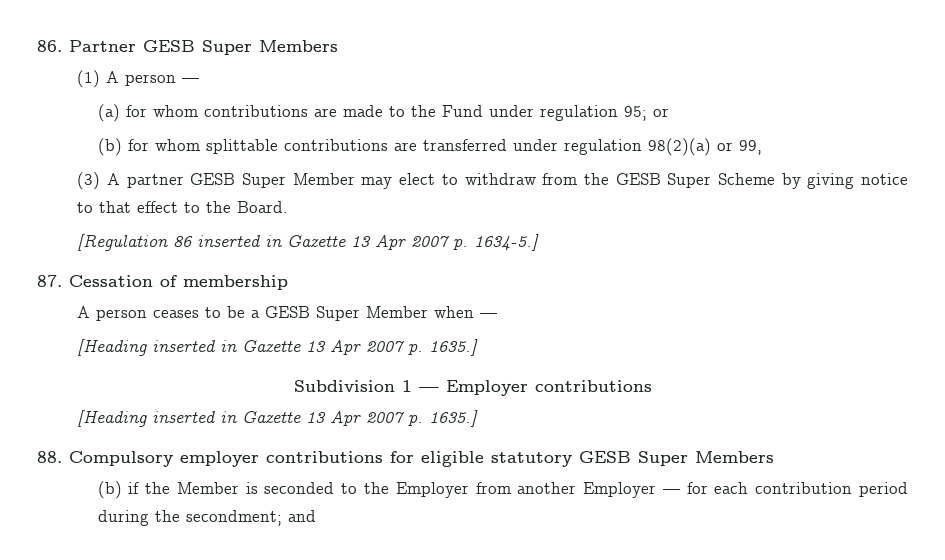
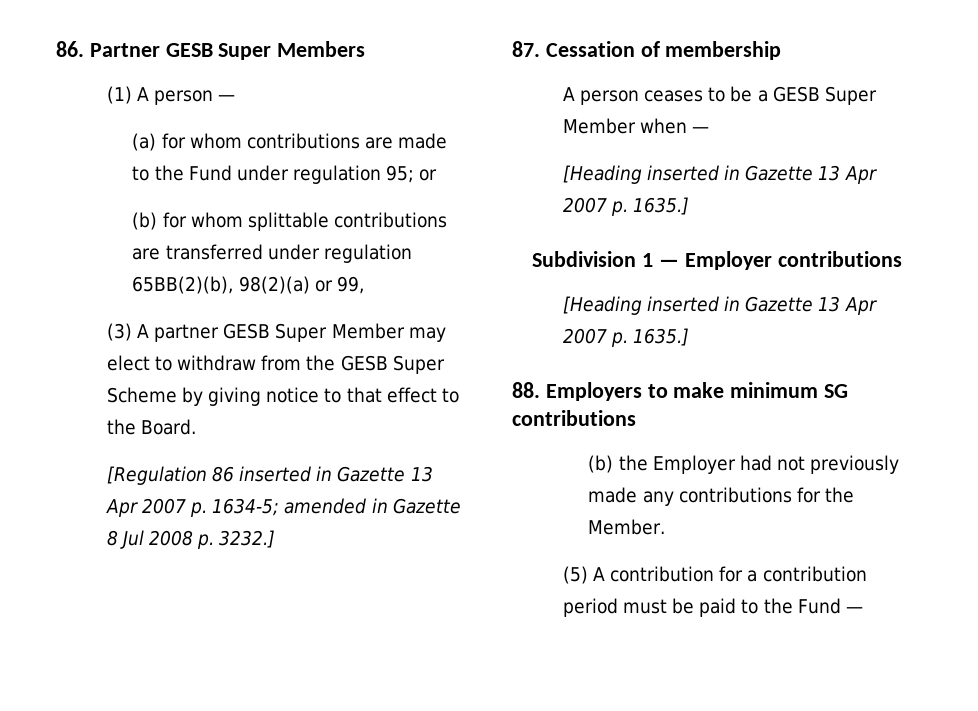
- (b) for whom splittable contributions are transferred under regulation 98(2)(a) or 99,
+ (b) for whom splittable contributions are transferred under regulation 65BB(2)(b), 98(2)(a) or 99,
- [Regulation 86 inserted in Gazette 13 Apr 2007 p. 1634-5.]
+ [Regulation 86 inserted in Gazette 13 Apr 2007 p. 1634-5; amended in Gazette 8 Jul 2008 p. 3232.]
- 88. Compulsory employer contributions for eligible statutory GESB Super Members
- (b) if the Member is seconded to the Employer from another Employer — for each contribution period during the secondment; and
+ 88. Employers to make minimum SG contributions
+ (b) the Employer had not previously made any contributions for the Member.
+ (5) A contribution for a contribution period must be paid to the Fund —

